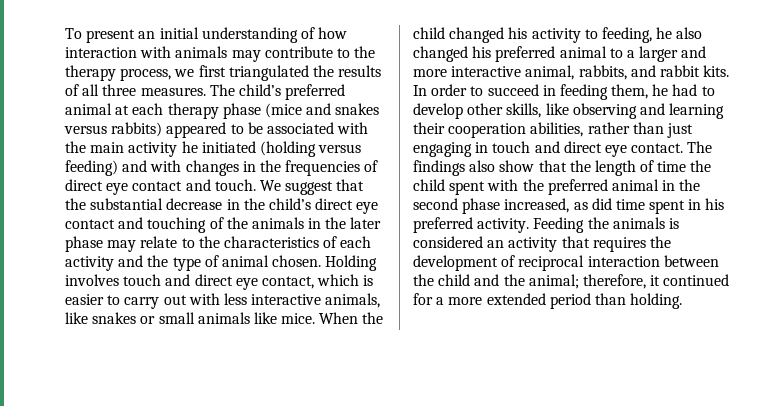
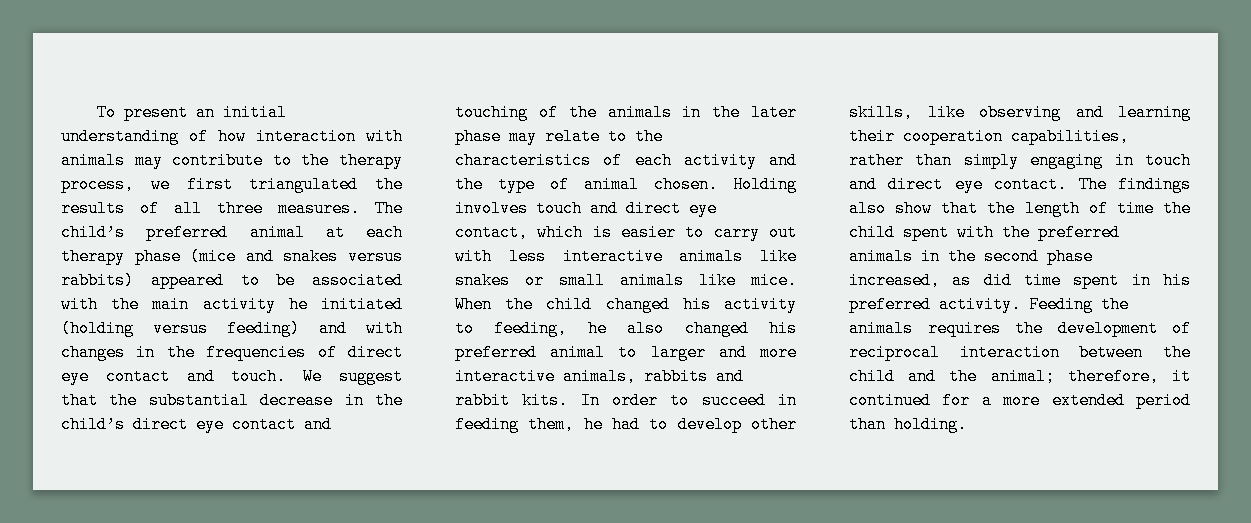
- Holding involves touch and direct eye contact, which is easier to carry out with less interactive animals, like snakes or small animals like mice.
+ Holding involves touch and direct eye contact, which is easier to carry out with less interactive animals like snakes or small animals like mice.
- When the child changed his activity to feeding, he also changed his preferred animal to a larger and more interactive animal, rabbits, and rabbit kits.
+ When the child changed his activity to feeding, he also changed his preferred animal to larger and more interactive animals, rabbits and rabbit kits.
- In order to succeed in feeding them, he had to develop other skills, like observing and learning their cooperation abilities, rather than just engaging in touch and direct eye contact.
+ In order to succeed in feeding them, he had to develop other skills, like observing and learning their cooperation capabilities, rather than simply engaging in touch and direct eye contact.
- The findings also show that the length of time the child spent with the preferred animal in the second phase increased, as did time spent in his preferred activity.
+ The findings also show that the length of time the child spent with the preferred animals in the second phase increased, as did time spent in his preferred activity.
- Feeding the animals is considered an activity that requires the development of reciprocal interaction between the child and the animal; therefore, it continued for a more extended period than holding.
+ Feeding the animals requires the development of reciprocal interaction between the child and the animal; therefore, it continued for a more extended period than holding.

